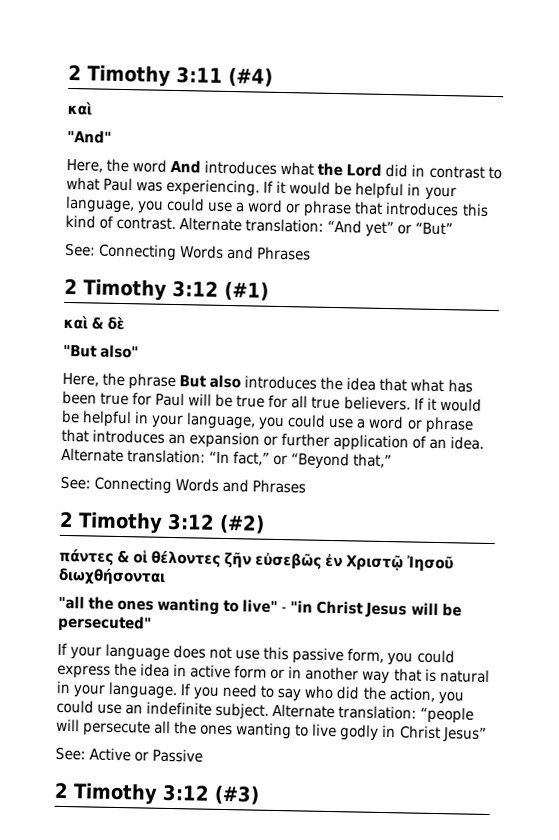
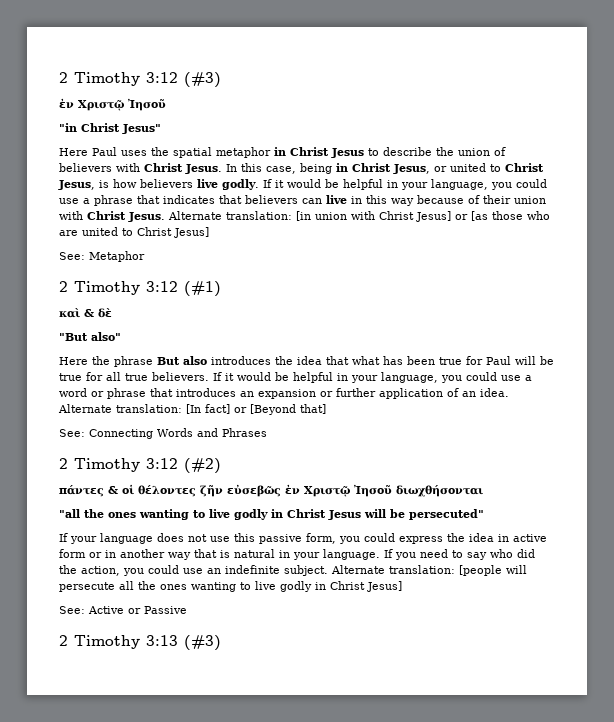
- 2 Timothy 3:11 (#4)
- καὶ
- "And"
- Here, the word And introduces what the Lord did in contrast to what Paul was experiencing.
+ 2 Timothy 3:12 (#3)
+ ἐν Χριστῷ Ἰησοῦ
+ "in Christ Jesus"
+ Here Paul uses the spatial metaphor in Christ Jesus to describe the union of believers with Christ Jesus. In this case, being in Christ Jesus, or united to Christ Jesus, is how believers live godly.
- If it would be helpful in your language, you could use a word or phrase that introduces this kind of contrast. Alternate translation: “And yet” or “But”
- See: Connecting Words and Phrases
+ If it would be helpful in your language, you could use a phrase that indicates that believers can live in this way because of their union with Christ Jesus. Alternate translation: [in union with Christ Jesus] or [as those who are united to Christ Jesus]
+ See: Metaphor
- Here, the phrase But also introduces the idea that what has been true for Paul will be true for all true believers.
+ Here the phrase But also introduces the idea that what has been true for Paul will be true for all true believers.
- Alternate translation: “In fact,” or “Beyond that,”
+ Alternate translation: [In fact] or [Beyond that]
- "all the ones wanting to live" - "in Christ Jesus will be persecuted"
+ "all the ones wanting to live godly in Christ Jesus will be persecuted"
- Alternate translation: “people will persecute all the ones wanting to live godly in Christ Jesus”
+ Alternate translation: [people will persecute all the ones wanting to live godly in Christ Jesus]
- 2 Timothy 3:12 (#3)
+ 2 Timothy 3:13 (#3)

